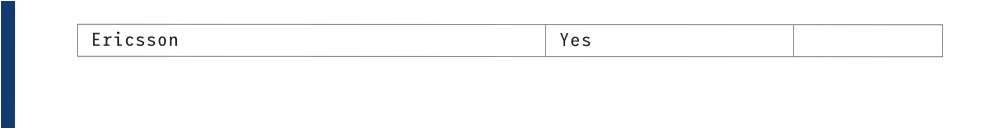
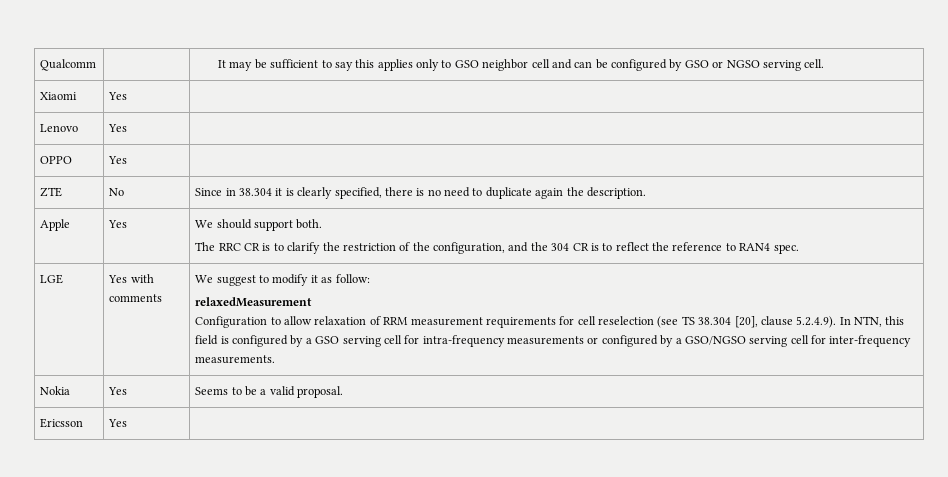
+ Qualcomm | | It may be sufficient to say this applies only to GSO neighbor cell and can be configured by GSO or NGSO serving cell.
+ Xiaomi | Yes |
+ Lenovo | Yes |
+ OPPO | Yes |
+ ZTE | No | Since in 38.304 it is clearly specified, there is no need to duplicate again the description.
+ Apple | Yes | We should support both.
+ The RRC CR is to clarify the restriction of the configuration, and the 304 CR is to reflect the reference to RAN4 spec.
+ LGE | Yes with comments | We suggest to modify it as follow:
+ relaxedMeasurement
+ Configuration to allow relaxation of RRM measurement requirements for cell reselection (see TS 38.304 [20], clause 5.2.4.9). In NTN, this field is configured by a GSO serving cell for intra-frequency measurements or configured by a GSO/NGSO serving cell for inter-frequency measurements.
+ Nokia | Yes | Seems to be a valid proposal.

